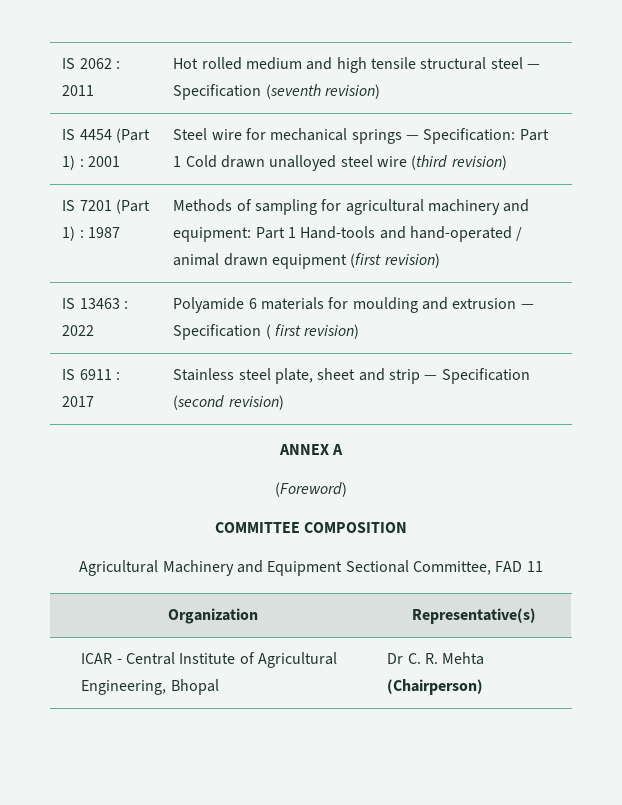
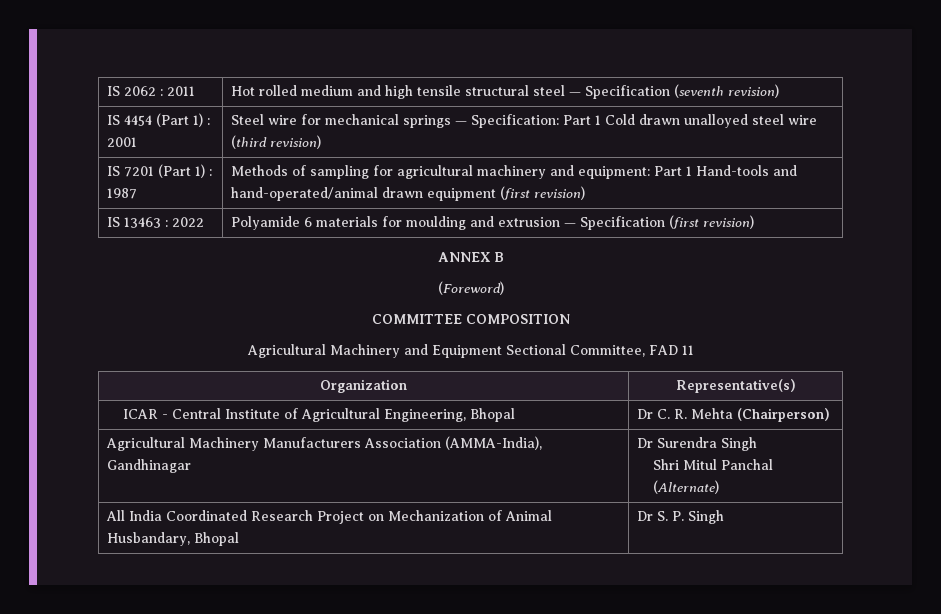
- IS 7201 (Part 1) : 1987 | Methods of sampling for agricultural machinery and equipment: Part 1 Hand-tools and hand-operated / animal drawn equipment (first revision)
+ IS 7201 (Part 1) : 1987 | Methods of sampling for agricultural machinery and equipment: Part 1 Hand-tools and hand-operated/animal drawn equipment (first revision)
- IS 13463 : 2022 | Polyamide 6 materials for moulding and extrusion — Specification ( first revision)
- IS 6911 : 2017 | Stainless steel plate, sheet and strip — Specification (second revision)
+ IS 13463 : 2022 | Polyamide 6 materials for moulding and extrusion — Specification (first revision)
- ANNEX A
+ ANNEX B
+ Agricultural Machinery Manufacturers Association (AMMA-India), Gandhinagar | Dr Surendra Singh
+ Shri Mitul Panchal (Alternate)
+ All India Coordinated Research Project on Mechanization of Animal Husbandary, Bhopal | Dr S. P. Singh

